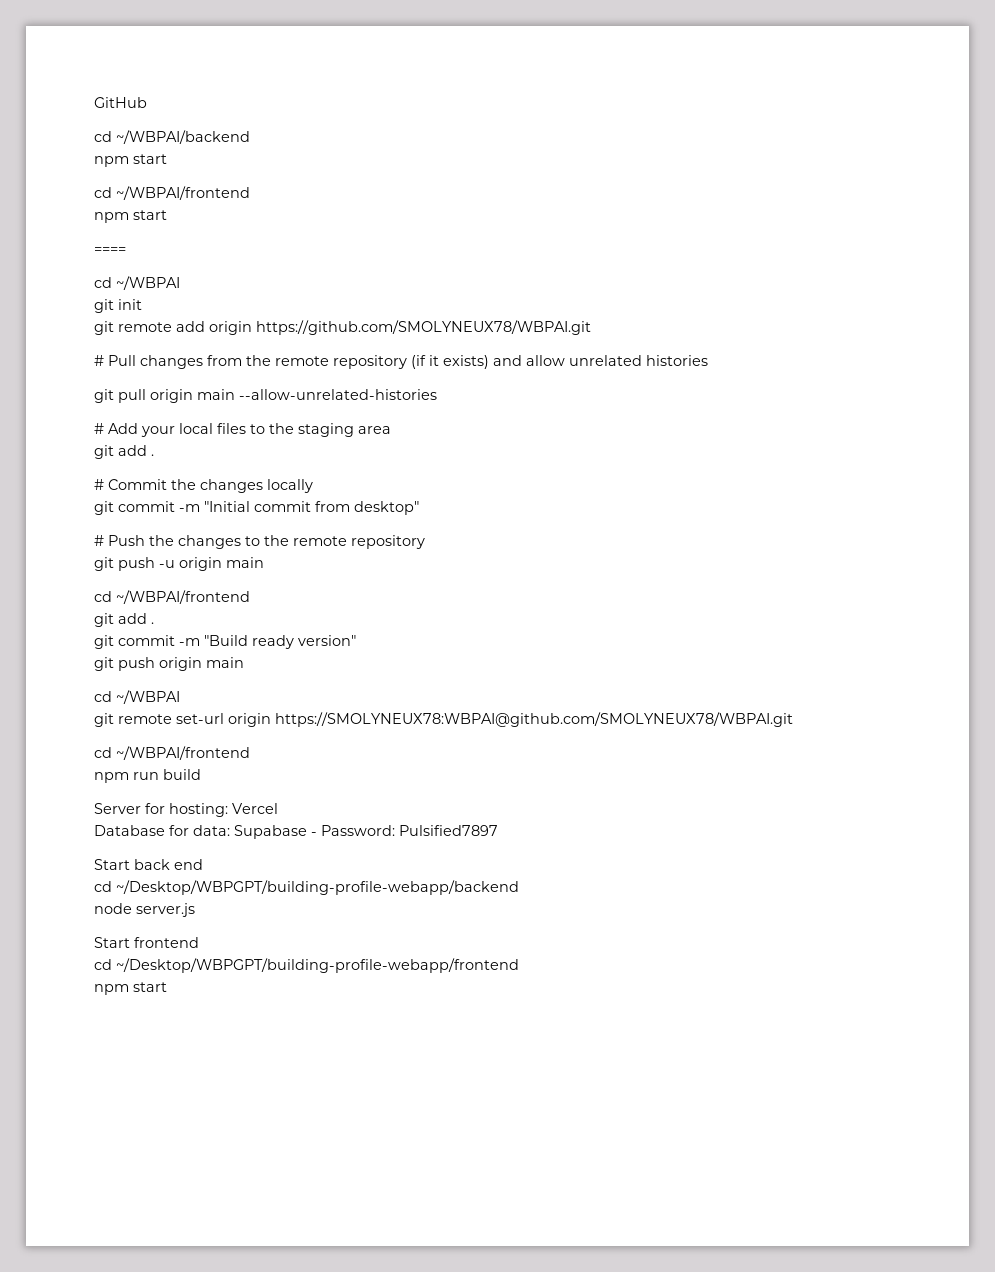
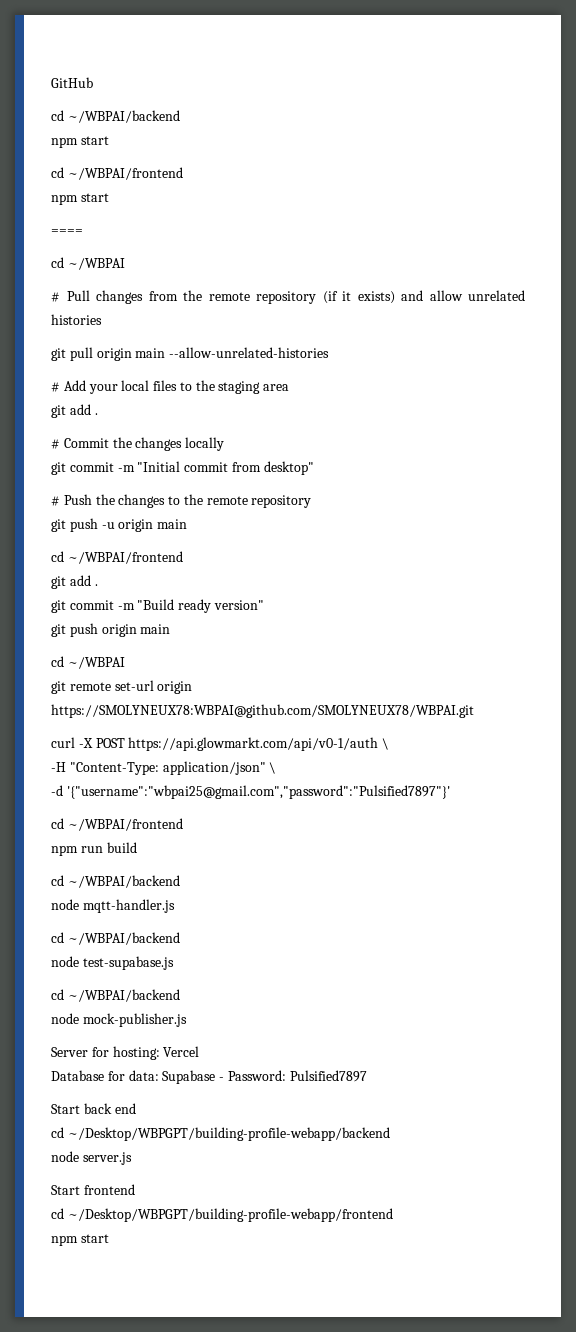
- git init
- git remote add origin https://github.com/SMOLYNEUX78/WBPAI.git
+ curl -X POST https://api.glowmarkt.com/api/v0-1/auth \
+ -H "Content-Type: application/json" \
+ -d '{"username":"wbpai25@gmail.com","password":"Pulsified7897"}'
  npm run build
+ cd ~/WBPAI/backend
+ node mqtt-handler.js
+ cd ~/WBPAI/backend
+ node test-supabase.js
+ cd ~/WBPAI/backend
+ node mock-publisher.js

